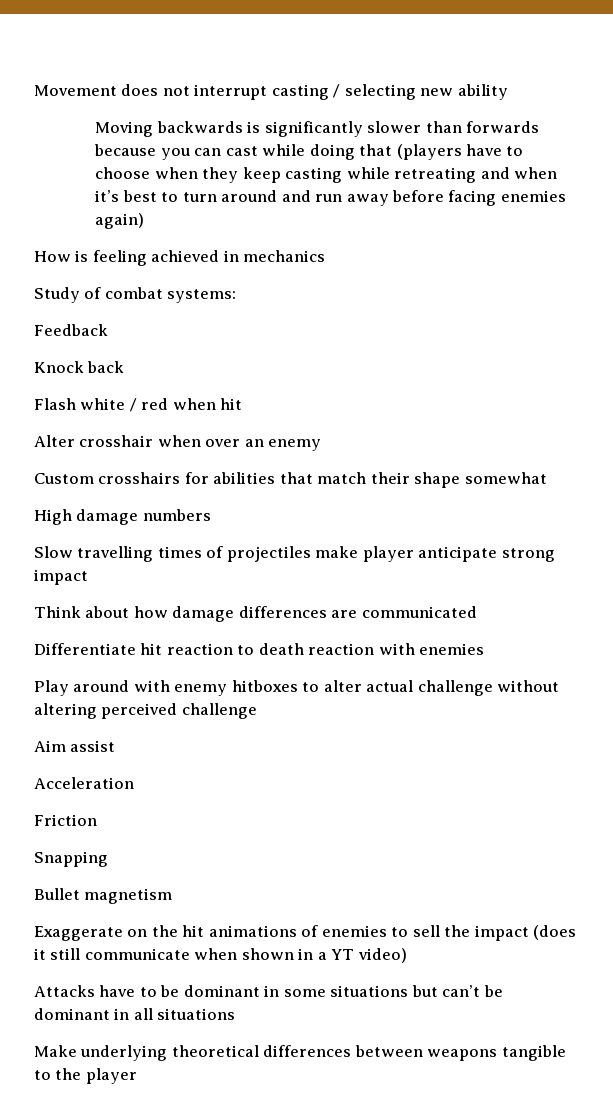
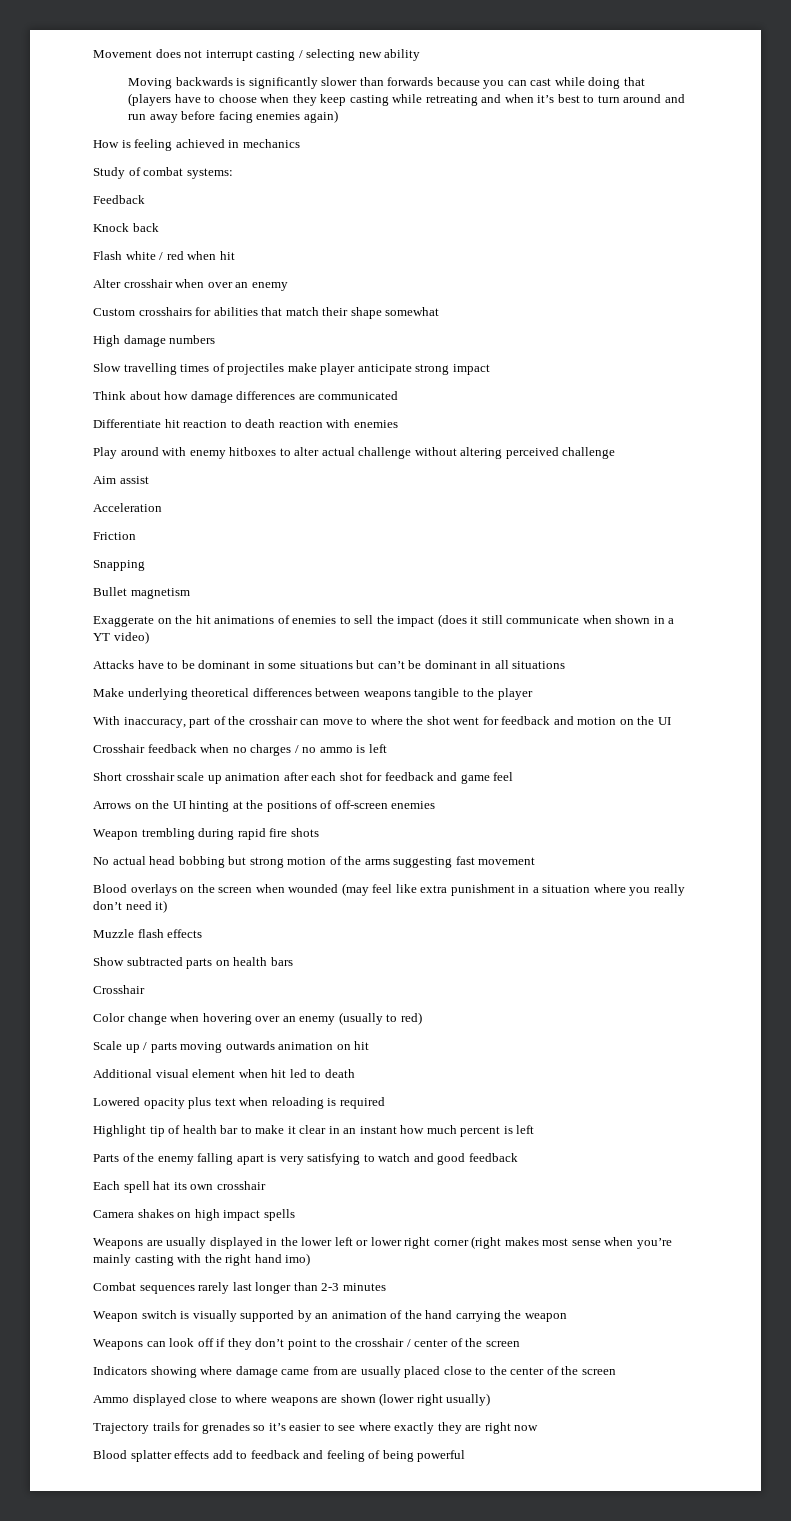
+ With inaccuracy, part of the crosshair can move to where the shot went for feedback and motion on the UI
+ Crosshair feedback when no charges / no ammo is left
+ Short crosshair scale up animation after each shot for feedback and game feel
+ Arrows on the UI hinting at the positions of off-screen enemies
+ Weapon trembling during rapid fire shots
+ No actual head bobbing but strong motion of the arms suggesting fast movement
+ Blood overlays on the screen when wounded (may feel like extra punishment in a situation where you really don’t need it)
+ Muzzle flash effects
+ Show subtracted parts on health bars
+ Crosshair
+ Color change when hovering over an enemy (usually to red)
+ Scale up / parts moving outwards animation on hit
+ Additional visual element when hit led to death
+ Lowered opacity plus text when reloading is required
+ Highlight tip of health bar to make it clear in an instant how much percent is left
+ Parts of the enemy falling apart is very satisfying to watch and good feedback
+ Each spell hat its own crosshair
+ Camera shakes on high impact spells
+ Weapons are usually displayed in the lower left or lower right corner (right makes most sense when you’re mainly casting with the right hand imo)
+ Combat sequences rarely last longer than 2-3 minutes
+ Weapon switch is visually supported by an animation of the hand carrying the weapon
+ Weapons can look off if they don’t point to the crosshair / center of the screen
+ Indicators showing where damage came from are usually placed close to the center of the screen
+ Ammo displayed close to where weapons are shown (lower right usually)
+ Trajectory trails for grenades so it’s easier to see where exactly they are right now
+ Blood splatter effects add to feedback and feeling of being powerful

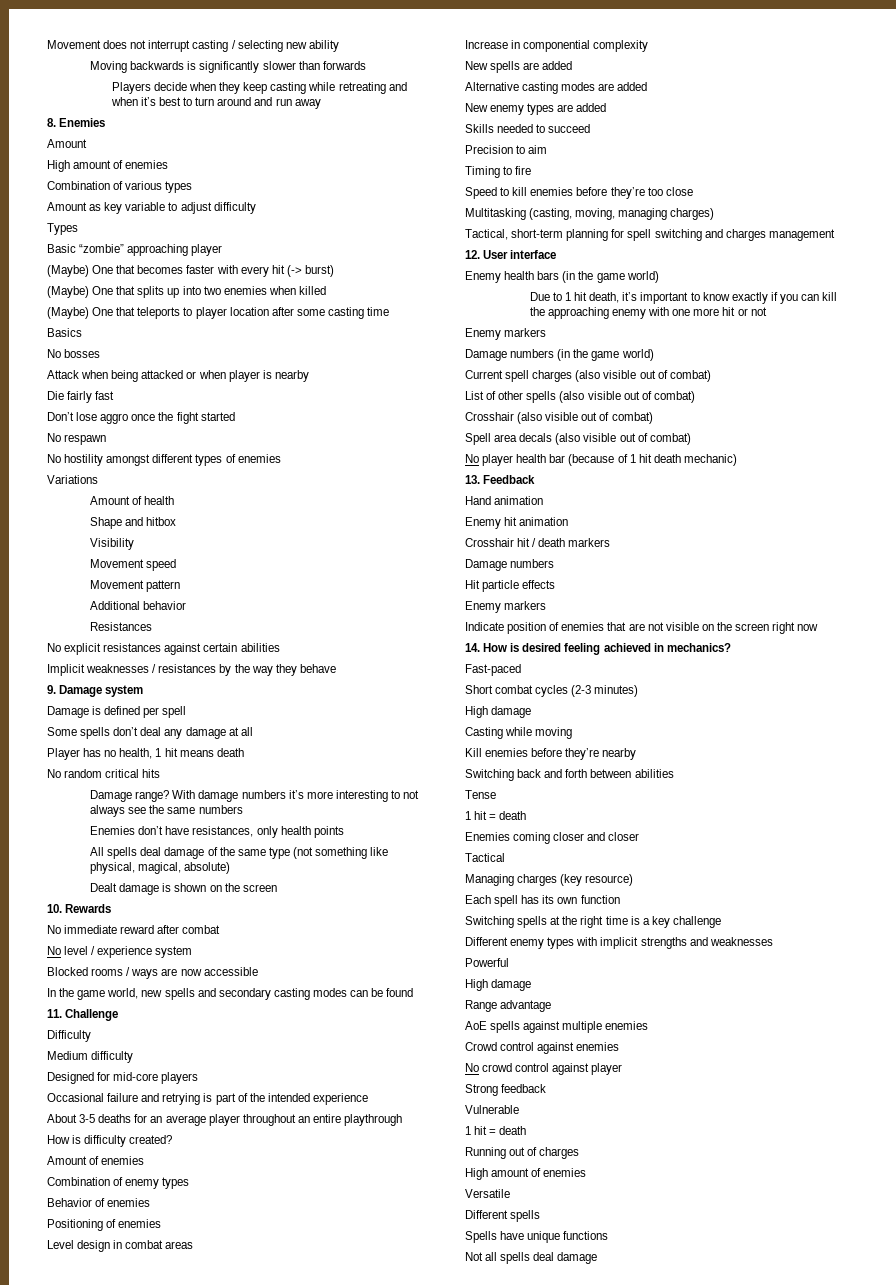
- Moving backwards is significantly slower than forwards because you can cast while doing that (players have to choose when they keep casting while retreating and when it’s best to turn around and run away before facing enemies again)
- How is feeling achieved in mechanics
- Study of combat systems:
- Feedback
- Knock back
- Flash white / red when hit
- Alter crosshair when over an enemy
- Custom crosshairs for abilities that match their shape somewhat
- High damage numbers
- Slow travelling times of projectiles make player anticipate strong impact
- Think about how damage differences are communicated
- Differentiate hit reaction to death reaction with enemies
- Play around with enemy hitboxes to alter actual challenge without altering perceived challenge
- Aim assist
- Acceleration
- Friction
- Snapping
- Bullet magnetism
- Exaggerate on the hit animations of enemies to sell the impact (does it still communicate when shown in a YT video)
- Attacks have to be dominant in some situations but can’t be dominant in all situations
- Make underlying theoretical differences between weapons tangible to the player
- With inaccuracy, part of the crosshair can move to where the shot went for feedback and motion on the UI
- Crosshair feedback when no charges / no ammo is left
- Short crosshair scale up animation after each shot for feedback and game feel
- Arrows on the UI hinting at the positions of off-screen enemies
- Weapon trembling during rapid fire shots
- No actual head bobbing but strong motion of the arms suggesting fast movement
- Blood overlays on the screen when wounded (may feel like extra punishment in a situation where you really don’t need it)
- Muzzle flash effects
- Show subtracted parts on health bars
- Crosshair
- Color change when hovering over an enemy (usually to red)
- Scale up / parts moving outwards animation on hit
- Additional visual element when hit led to death
- Lowered opacity plus text when reloading is required
- Highlight tip of health bar to make it clear in an instant how much percent is left
- Parts of the enemy falling apart is very satisfying to watch and good feedback
+ Moving backwards is significantly slower than forwards
+ Players decide when they keep casting while retreating and when it’s best to turn around and run away
+ 8. Enemies
+ Amount
+ High amount of enemies
+ Combination of various types
+ Amount as key variable to adjust difficulty
+ Types
+ Basic “zombie” approaching player
+ (Maybe) One that becomes faster with every hit (-> burst)
+ (Maybe) One that splits up into two enemies when killed
+ (Maybe) One that teleports to player location after some casting time
+ Basics
+ No bosses
+ Attack when being attacked or when player is nearby
+ Die fairly fast
+ Don’t lose aggro once the fight started
+ No respawn
+ No hostility amongst different types of enemies
+ Variations
+ Amount of health
+ Shape and hitbox
+ Visibility
+ Movement speed
+ Movement pattern
+ Additional behavior
+ Resistances
+ No explicit resistances against certain abilities
+ Implicit weaknesses / resistances by the way they behave
+ 9. Damage system
+ Damage is defined per spell
+ Some spells don’t deal any damage at all
+ Player has no health, 1 hit means death
+ No random critical hits
+ Damage range? With damage numbers it’s more interesting to not always see the same numbers
+ Enemies don’t have resistances, only health points
+ All spells deal damage of the same type (not something like physical, magical, absolute)
+ Dealt damage is shown on the screen
+ 10. Rewards
+ No immediate reward after combat
+ No level / experience system
+ Blocked rooms / ways are now accessible
+ In the game world, new spells and secondary casting modes can be found
+ 11. Challenge
+ Difficulty
+ Medium difficulty
+ Designed for mid-core players
+ Occasional failure and retrying is part of the intended experience
+ About 3-5 deaths for an average player throughout an entire playthrough
+ How is difficulty created?
+ Amount of enemies
+ Combination of enemy types
+ Behavior of enemies
+ Positioning of enemies
+ Level design in combat areas
+ Increase in componential complexity
+ New spells are added
+ Alternative casting modes are added
+ New enemy types are added
+ Skills needed to succeed
+ Precision to aim
+ Timing to fire
+ Speed to kill enemies before they’re too close
+ Multitasking (casting, moving, managing charges)
+ Tactical, short-term planning for spell switching and charges management
+ 12. User interface
+ Enemy health bars (in the game world)
+ Due to 1 hit death, it’s important to know exactly if you can kill the approaching enemy with one more hit or not
+ Enemy markers
+ Damage numbers (in the game world)
+ Current spell charges (also visible out of combat)
+ List of other spells (also visible out of combat)
+ Crosshair (also visible out of combat)
+ Spell area decals (also visible out of combat)
+ No player health bar (because of 1 hit death mechanic)
+ 13. Feedback
+ Hand animation
+ Enemy hit animation
+ Crosshair hit / death markers
+ Damage numbers
+ Hit particle effects
+ Enemy markers
+ Indicate position of enemies that are not visible on the screen right now
+ 14. How is desired feeling achieved in mechanics?
+ Fast-paced
+ Short combat cycles (2-3 minutes)
+ High damage
+ Casting while moving
+ Kill enemies before they’re nearby
+ Switching back and forth between abilities
+ Tense
+ 1 hit = death
+ Enemies coming closer and closer
+ Tactical
+ Managing charges (key resource)
- Each spell hat its own crosshair
- Camera shakes on high impact spells
- Weapons are usually displayed in the lower left or lower right corner (right makes most sense when you’re mainly casting with the right hand imo)
- Combat sequences rarely last longer than 2-3 minutes
- Weapon switch is visually supported by an animation of the hand carrying the weapon
- Weapons can look off if they don’t point to the crosshair / center of the screen
- Indicators showing where damage came from are usually placed close to the center of the screen
- Ammo displayed close to where weapons are shown (lower right usually)
- Trajectory trails for grenades so it’s easier to see where exactly they are right now
- Blood splatter effects add to feedback and feeling of being powerful
+ Each spell has its own function
+ Switching spells at the right time is a key challenge
+ Different enemy types with implicit strengths and weaknesses
+ Powerful
+ High damage
+ Range advantage
+ AoE spells against multiple enemies
+ Crowd control against enemies
+ No crowd control against player
+ Strong feedback
+ Vulnerable
+ 1 hit = death
+ Running out of charges
+ High amount of enemies
+ Versatile
+ Different spells
+ Spells have unique functions
+ Not all spells deal damage

